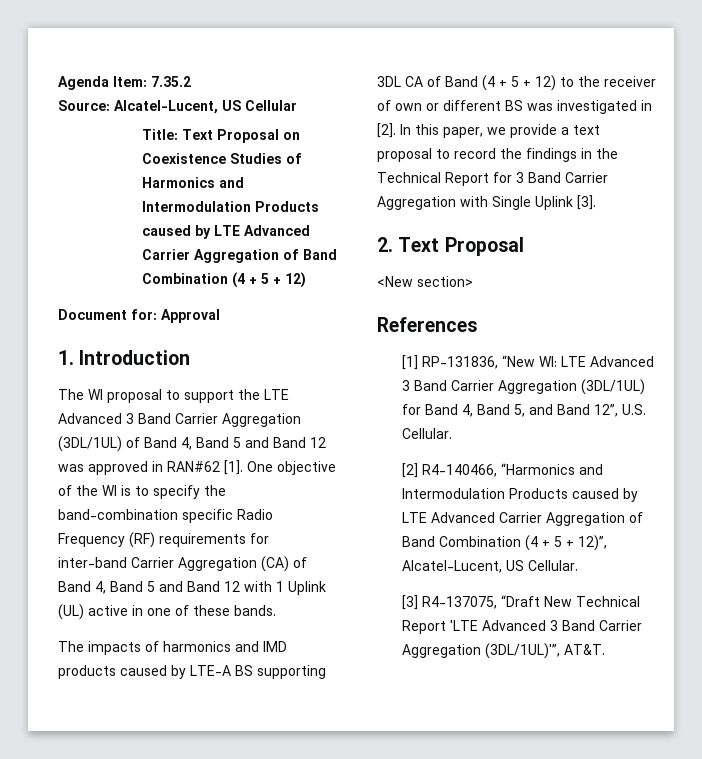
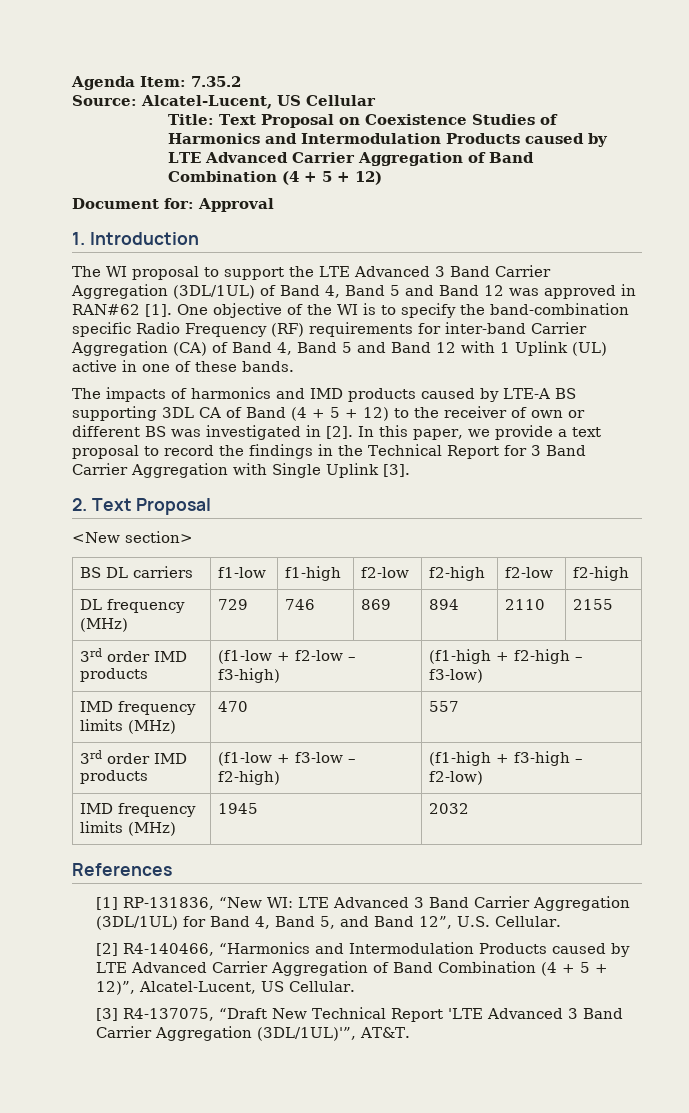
+ BS DL carriers | f1-low | f1-high | f2-low | f2-high | f2-low | f2-high
+ DL frequency (MHz) | 729 | 746 | 869 | 894 | 2110 | 2155
+ 3rd order IMD products | (f1-low + f2-low – f3-high) | (f1-high + f2-high – f3-low)
+ IMD frequency limits (MHz) | 470 | 557
+ 3rd order IMD products | (f1-low + f3-low – f2-high) | (f1-high + f3-high – f2-low)
+ IMD frequency limits (MHz) | 1945 | 2032

